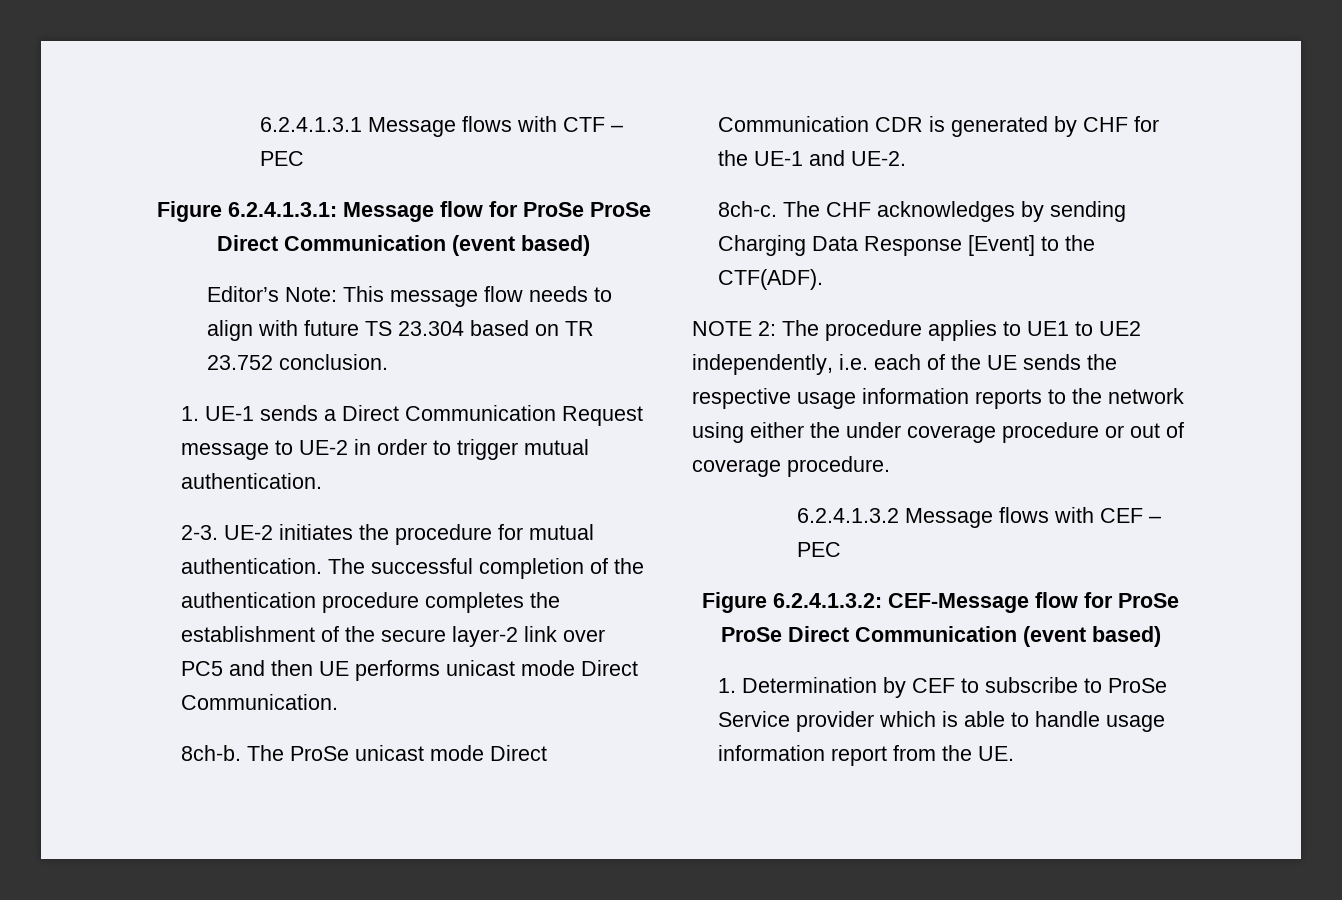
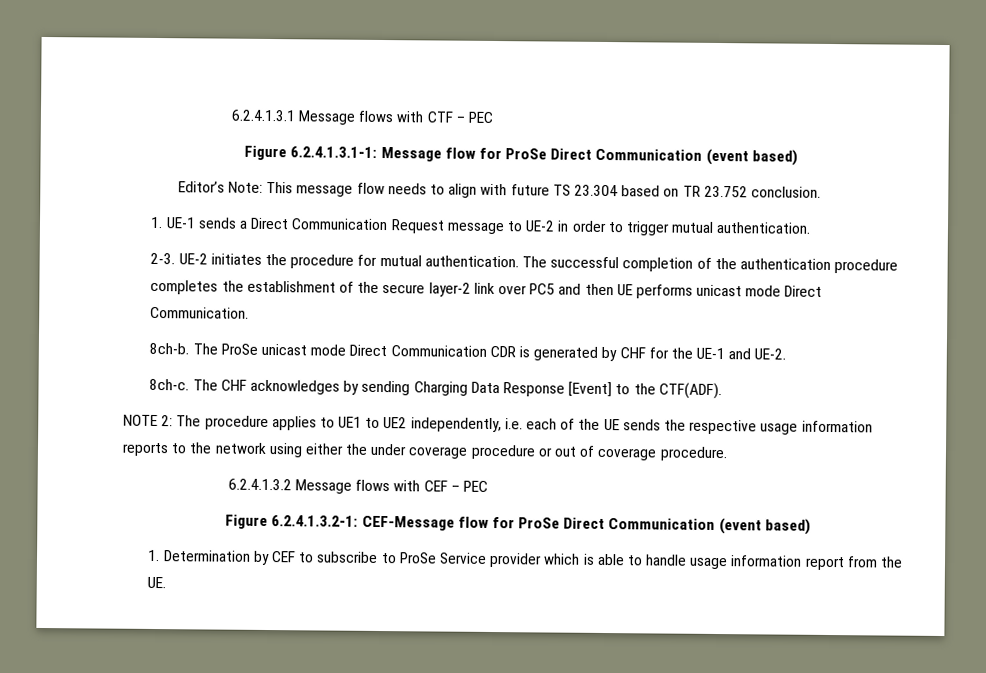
- Figure 6.2.4.1.3.1: Message flow for ProSe ProSe Direct Communication (event based)
+ Figure 6.2.4.1.3.1-1: Message flow for ProSe Direct Communication (event based)
- Figure 6.2.4.1.3.2: CEF-Message flow for ProSe ProSe Direct Communication (event based)
+ Figure 6.2.4.1.3.2-1: CEF-Message flow for ProSe Direct Communication (event based)

